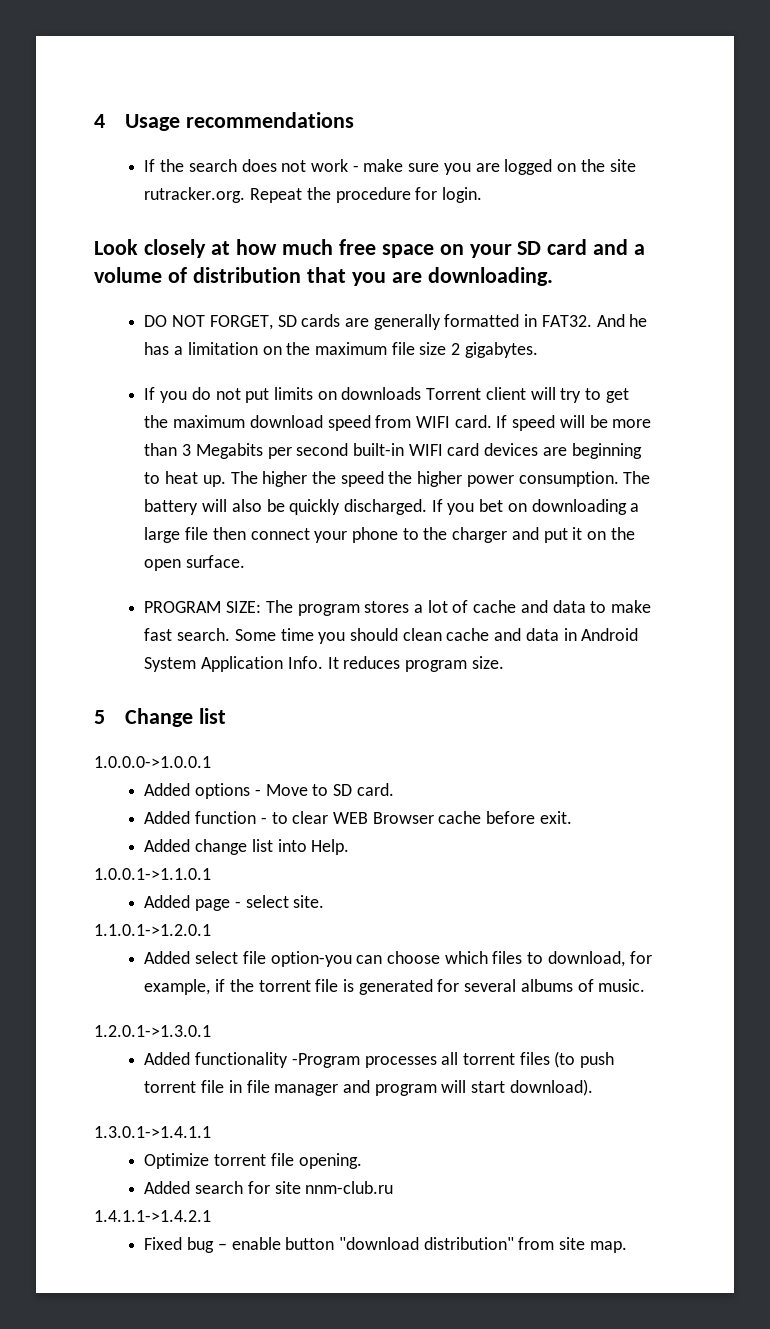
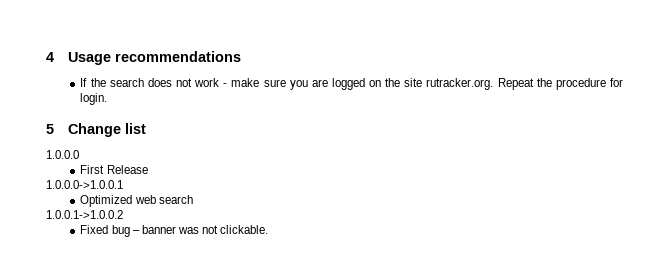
- Look closely at how much free space on your SD card and a volume of distribution that you are downloading.
- DO NOT FORGET, SD cards are generally formatted in FAT32. And he has a limitation on the maximum file size 2 gigabytes.
- If you do not put limits on downloads Torrent client will try to get the maximum download speed from WIFI card. If speed will be more than 3 Megabits per second built-in WIFI card devices are beginning to heat up. The higher the speed the higher power consumption. The battery will also be quickly discharged. If you bet on downloading a large file then connect your phone to the charger and put it on the open surface.
- PROGRAM SIZE: The program stores a lot of cache and data to make fast search. Some time you should clean cache and data in Android System Application Info. It reduces program size.
  5 Change list
+ 1.0.0.0
+ First Release
  1.0.0.0->1.0.0.1
- Added options - Move to SD card.
- Added function - to clear WEB Browser cache before exit.
- Added change list into Help.
- 1.0.0.1->1.1.0.1
- Added page - select site.
- 1.1.0.1->1.2.0.1
- Added select file option-you can choose which files to download, for example, if the torrent file is generated for several albums of music.
- 1.2.0.1->1.3.0.1
- Added functionality -Program processes all torrent files (to push torrent file in file manager and program will start download).
- 1.3.0.1->1.4.1.1
- Optimize torrent file opening.
- Added search for site nnm-club.ru
- 1.4.1.1->1.4.2.1
- Fixed bug – enable button "download distribution" from site map.
+ Optimized web search
+ 1.0.0.1->1.0.0.2
+ Fixed bug – banner was not clickable.

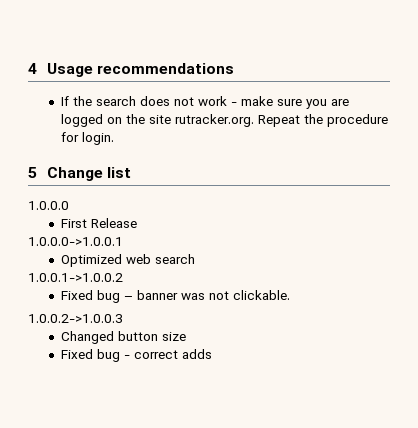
+ 1.0.0.2->1.0.0.3
+ Changed button size
+ Fixed bug - correct adds

